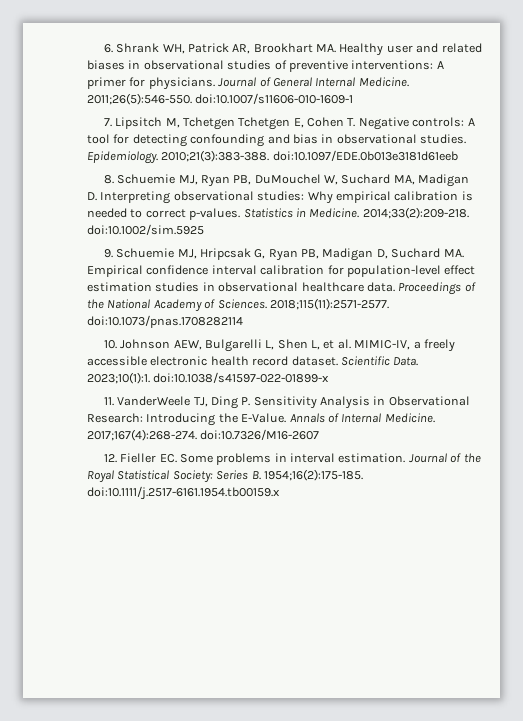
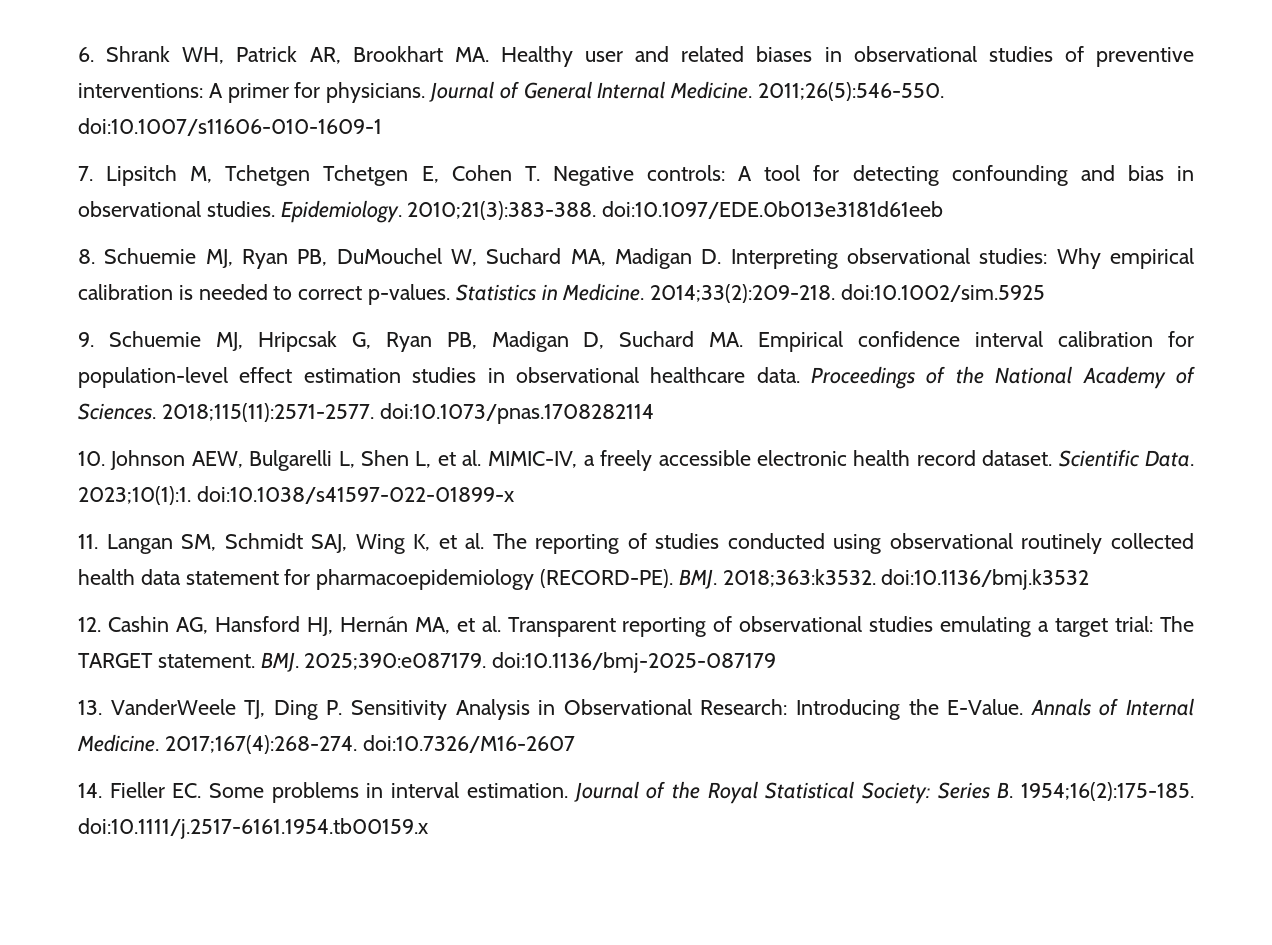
- 11. VanderWeele TJ, Ding P. Sensitivity Analysis in Observational Research: Introducing the E-Value.
+ 11. Langan SM, Schmidt SAJ, Wing K, et al. The reporting of studies conducted using observational routinely collected health data statement for pharmacoepidemiology (RECORD-PE). BMJ. 2018;363:k3532. doi:10.1136/bmj.k3532
+ 12. Cashin AG, Hansford HJ, Hernán MA, et al. Transparent reporting of observational studies emulating a target trial: The TARGET statement. BMJ. 2025;390:e087179. doi:10.1136/bmj-2025-087179
+ 13. VanderWeele TJ, Ding P. Sensitivity Analysis in Observational Research: Introducing the E-Value.
- 12. Fieller EC. Some problems in interval estimation.
+ 14. Fieller EC. Some problems in interval estimation.

